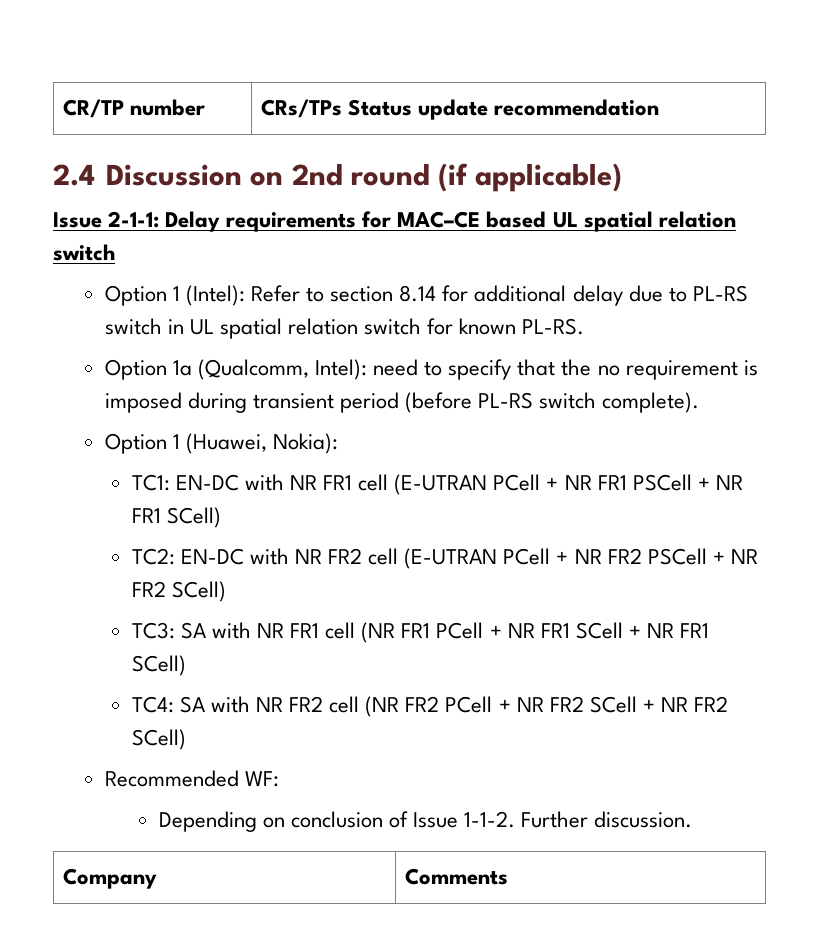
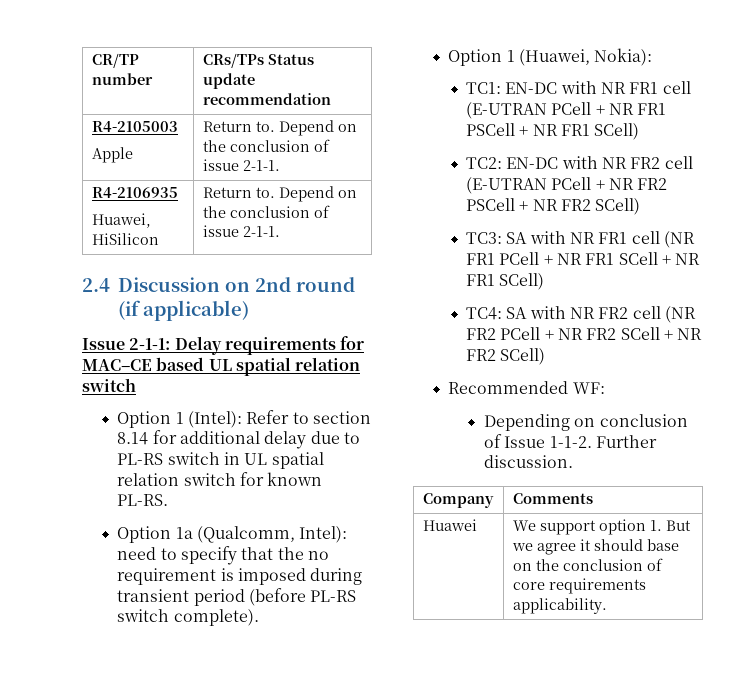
+ R4-2105003
+ Apple | Return to. Depend on the conclusion of issue 2-1-1.
+ R4-2106935
+ Huawei, HiSilicon | Return to. Depend on the conclusion of issue 2-1-1.
+ Huawei | We support option 1. But we agree it should base on the conclusion of core requirements applicability.

